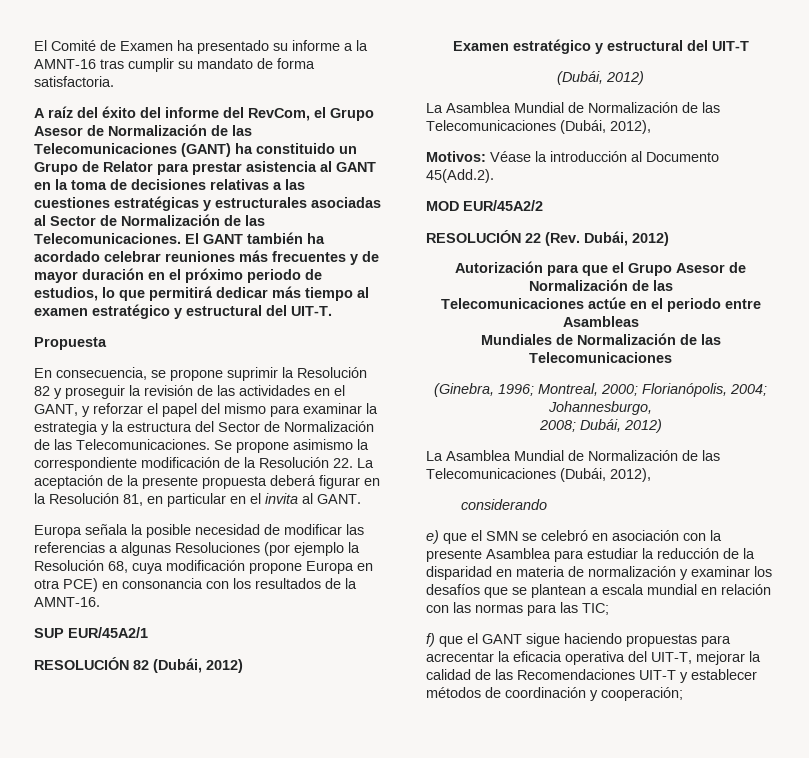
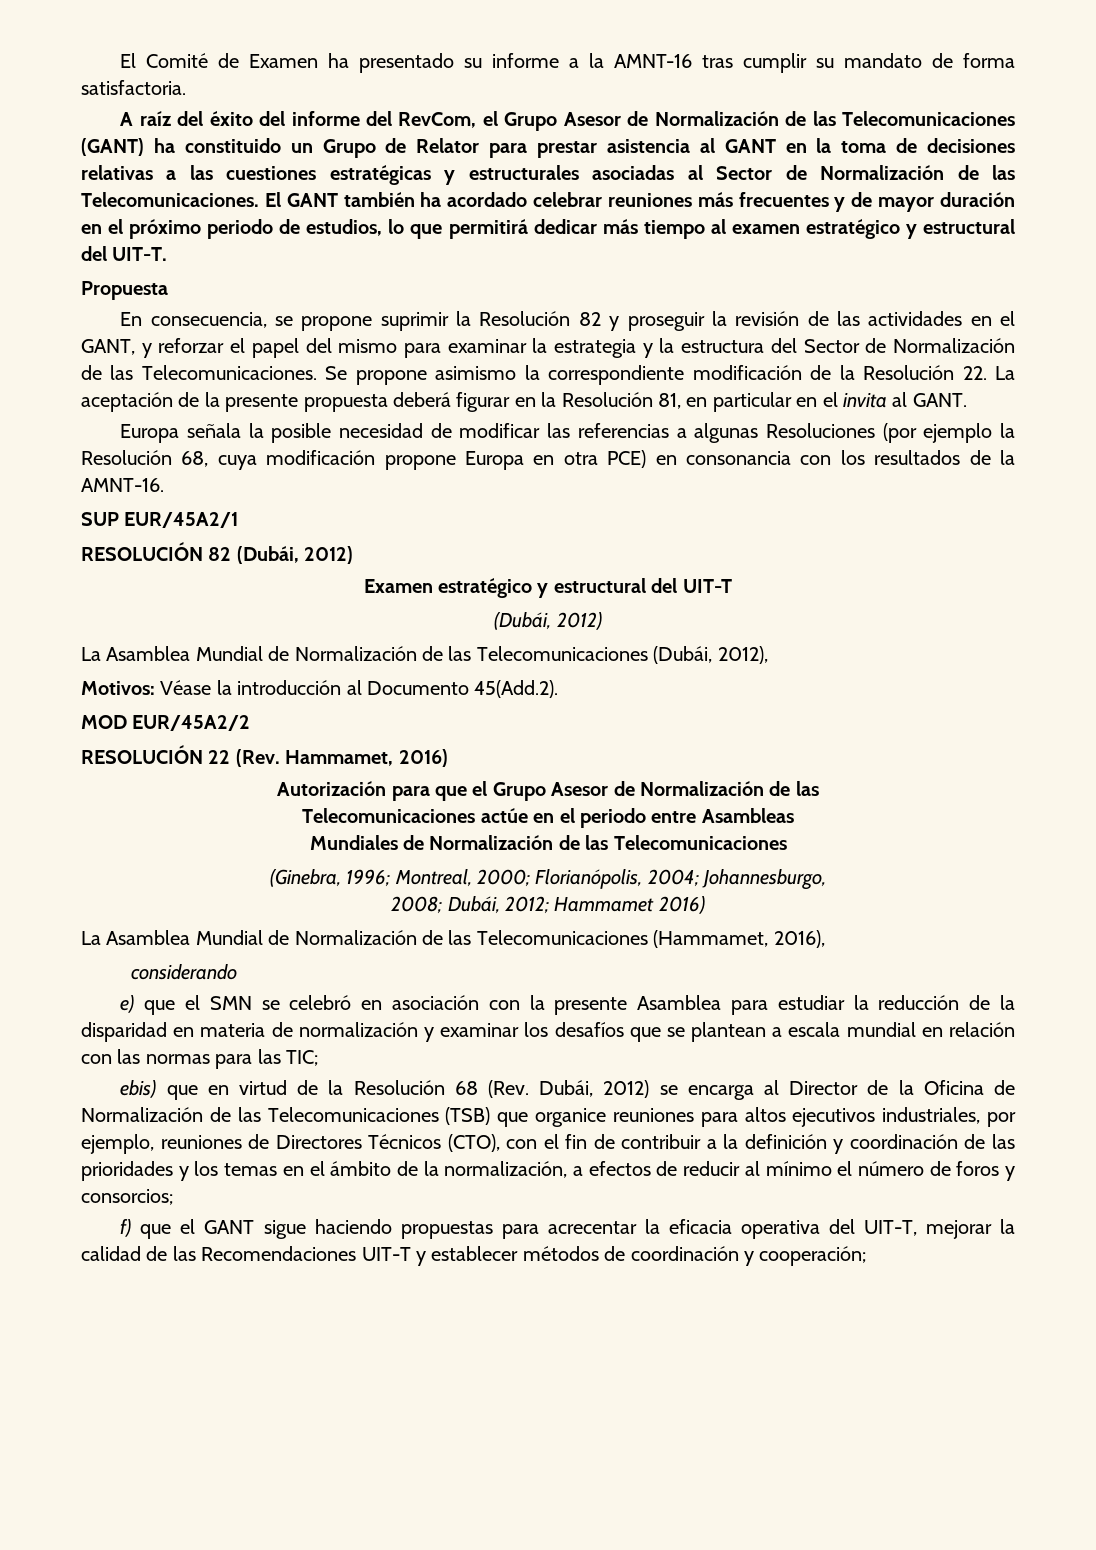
- RESOLUCIÓN 22 (Rev. Dubái, 2012)
+ RESOLUCIÓN 22 (Rev. Hammamet, 2016)
- 2008; Dubái, 2012)
- La Asamblea Mundial de Normalización de las Telecomunicaciones (Dubái, 2012),
+ 2008; Dubái, 2012; Hammamet 2016)
+ La Asamblea Mundial de Normalización de las Telecomunicaciones (Hammamet, 2016),
+ ebis) que en virtud de la Resolución 68 (Rev. Dubái, 2012) se encarga al Director de la Oficina de Normalización de las Telecomunicaciones (TSB) que organice reuniones para altos ejecutivos industriales, por ejemplo, reuniones de Directores Técnicos (CTO), con el fin de contribuir a la definición y coordinación de las prioridades y los temas en el ámbito de la normalización, a efectos de reducir al mínimo el número de foros y consorcios;

